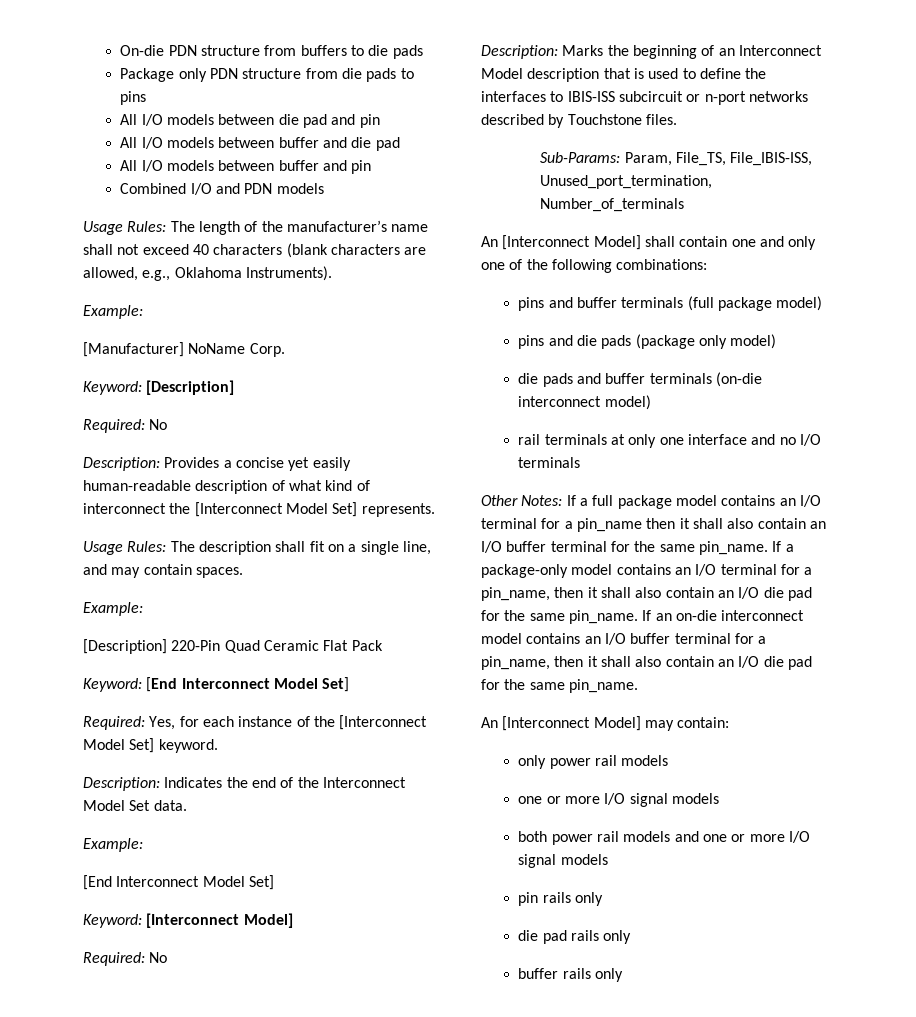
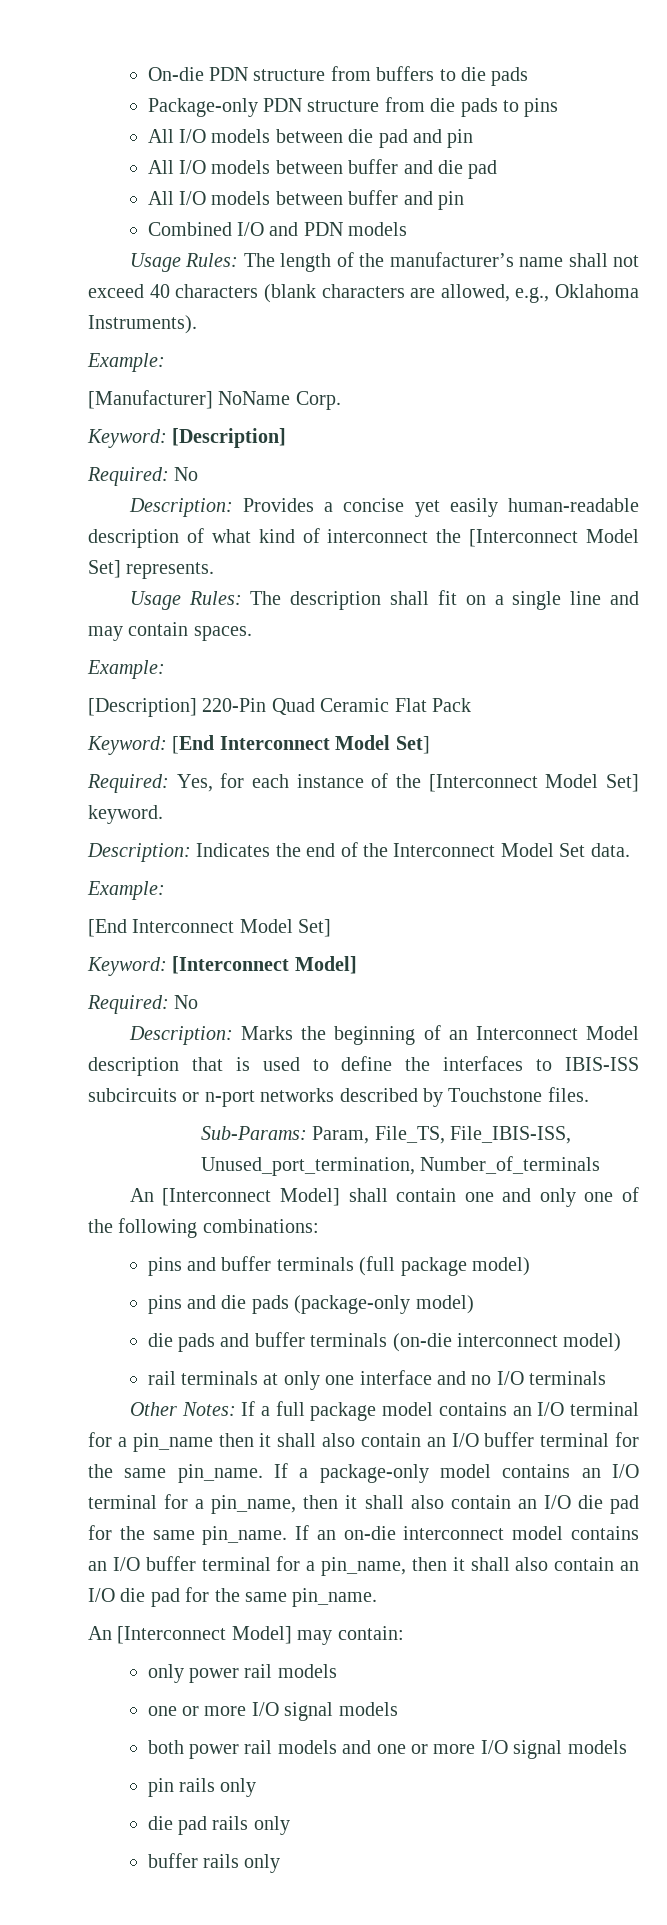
- Package only PDN structure from die pads to pins
+ Package-only PDN structure from die pads to pins
- Usage Rules: The description shall fit on a single line, and may contain spaces.
+ Usage Rules: The description shall fit on a single line and may contain spaces.
- Description: Marks the beginning of an Interconnect Model description that is used to define the interfaces to IBIS-ISS subcircuit or n-port networks described by Touchstone files.
+ Description: Marks the beginning of an Interconnect Model description that is used to define the interfaces to IBIS-ISS subcircuits or n-port networks described by Touchstone files.
- pins and die pads (package only model)
+ pins and die pads (package-only model)

